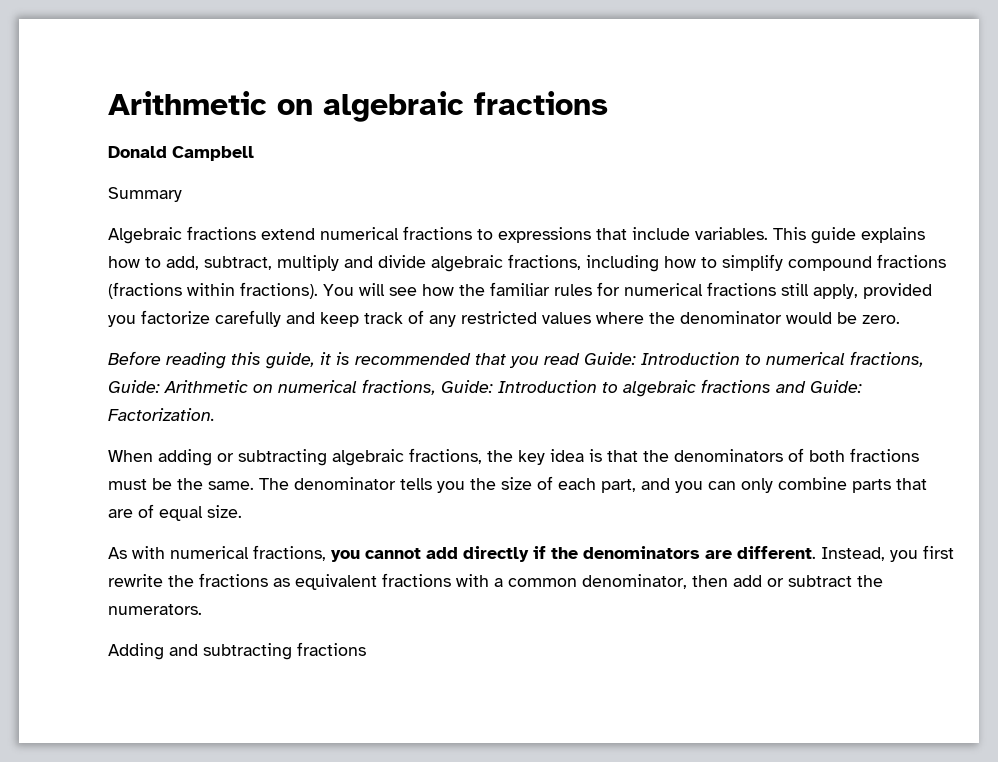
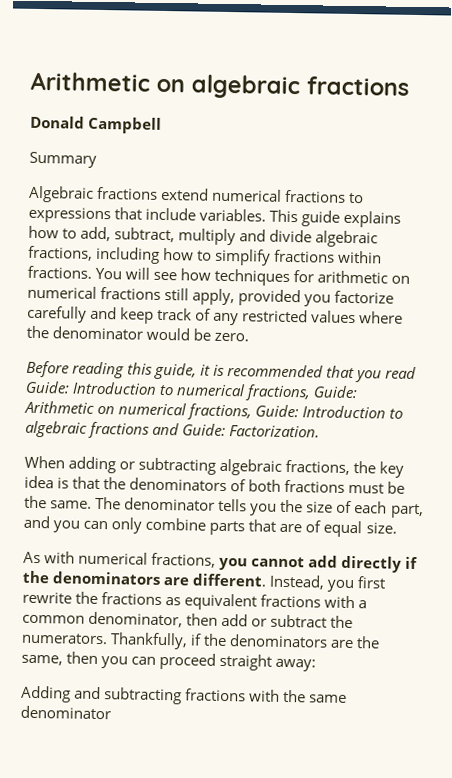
- This guide explains how to add, subtract, multiply and divide algebraic fractions, including how to simplify compound fractions (fractions within fractions). You will see how the familiar rules for numerical fractions still apply, provided you factorize carefully and keep track of any restricted values where the denominator would be zero.
+ This guide explains how to add, subtract, multiply and divide algebraic fractions, including how to simplify fractions within fractions. You will see how techniques for arithmetic on numerical fractions still apply, provided you factorize carefully and keep track of any restricted values where the denominator would be zero.
+ Thankfully, if the denominators are the same, then you can proceed straight away:
- Adding and subtracting fractions
+ Adding and subtracting fractions with the same denominator

